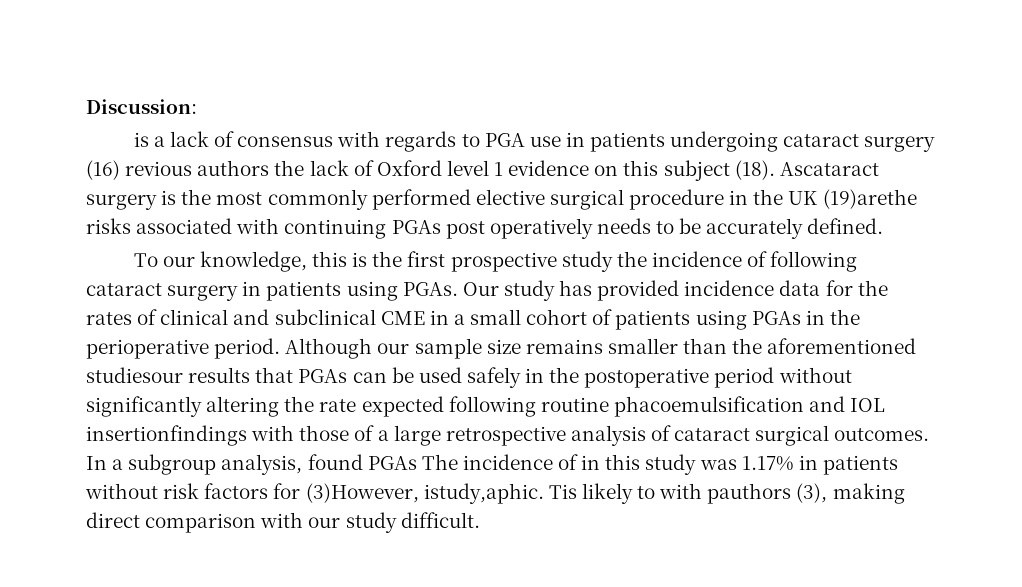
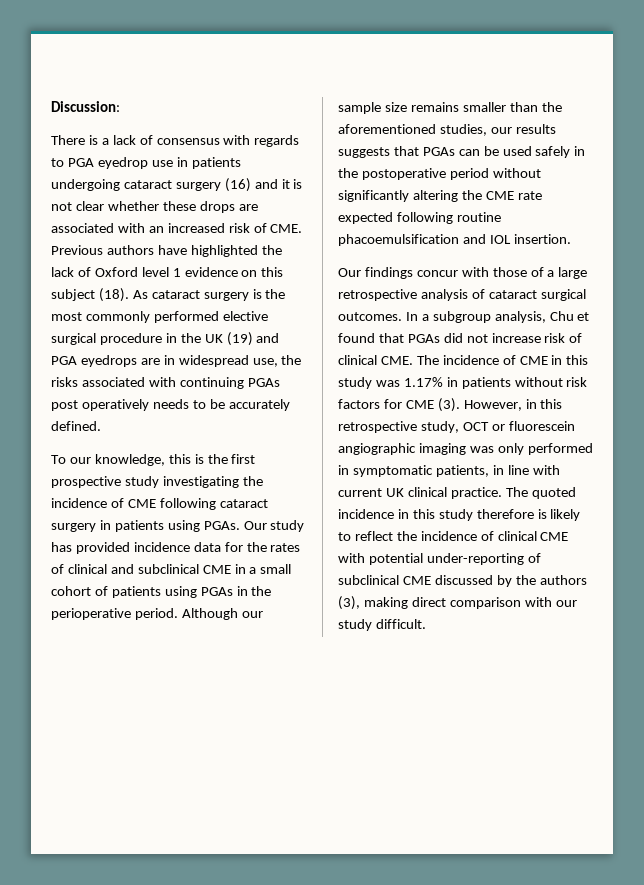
- is a lack of consensus with regards to PGA use in patients undergoing cataract surgery (16) revious authors the lack of Oxford level 1 evidence on this subject (18).
+ There is a lack of consensus with regards to PGA eyedrop use in patients undergoing cataract surgery (16) and it is not clear whether these drops are associated with an increased risk of CME. Previous authors have highlighted the lack of Oxford level 1 evidence on this subject (18).
- Ascataract surgery is the most commonly performed elective surgical procedure in the UK (19)arethe risks associated with continuing PGAs post operatively needs to be accurately defined.
+ As cataract surgery is the most commonly performed elective surgical procedure in the UK (19) and PGA eyedrops are in widespread use, the risks associated with continuing PGAs post operatively needs to be accurately defined.
- To our knowledge, this is the first prospective study the incidence of following cataract surgery in patients using PGAs.
+ To our knowledge, this is the first prospective study investigating the incidence of CME following cataract surgery in patients using PGAs.
- Although our sample size remains smaller than the aforementioned studiesour results that PGAs can be used safely in the postoperative period without significantly altering the rate expected following routine phacoemulsification and IOL insertionfindings with those of a large retrospective analysis of cataract surgical outcomes.
+ Although our sample size remains smaller than the aforementioned studies, our results suggests that PGAs can be used safely in the postoperative period without significantly altering the CME rate expected following routine phacoemulsification and IOL insertion.
+ Our findings concur with those of a large retrospective analysis of cataract surgical outcomes.
- In a subgroup analysis, found PGAs The incidence of in this study was 1.17% in patients without risk factors for (3)However, istudy,aphic. Tis likely to with pauthors (3), making direct comparison with our study difficult.
+ In a subgroup analysis, Chu et found that PGAs did not increase risk of clinical CME. The incidence of CME in this study was 1.17% in patients without risk factors for CME (3). However, in this retrospective study, OCT or fluorescein angiographic imaging was only performed in symptomatic patients, in line with current UK clinical practice. The quoted incidence in this study therefore is likely to reflect the incidence of clinical CME with potential under-reporting of subclinical CME discussed by the authors (3), making direct comparison with our study difficult.

